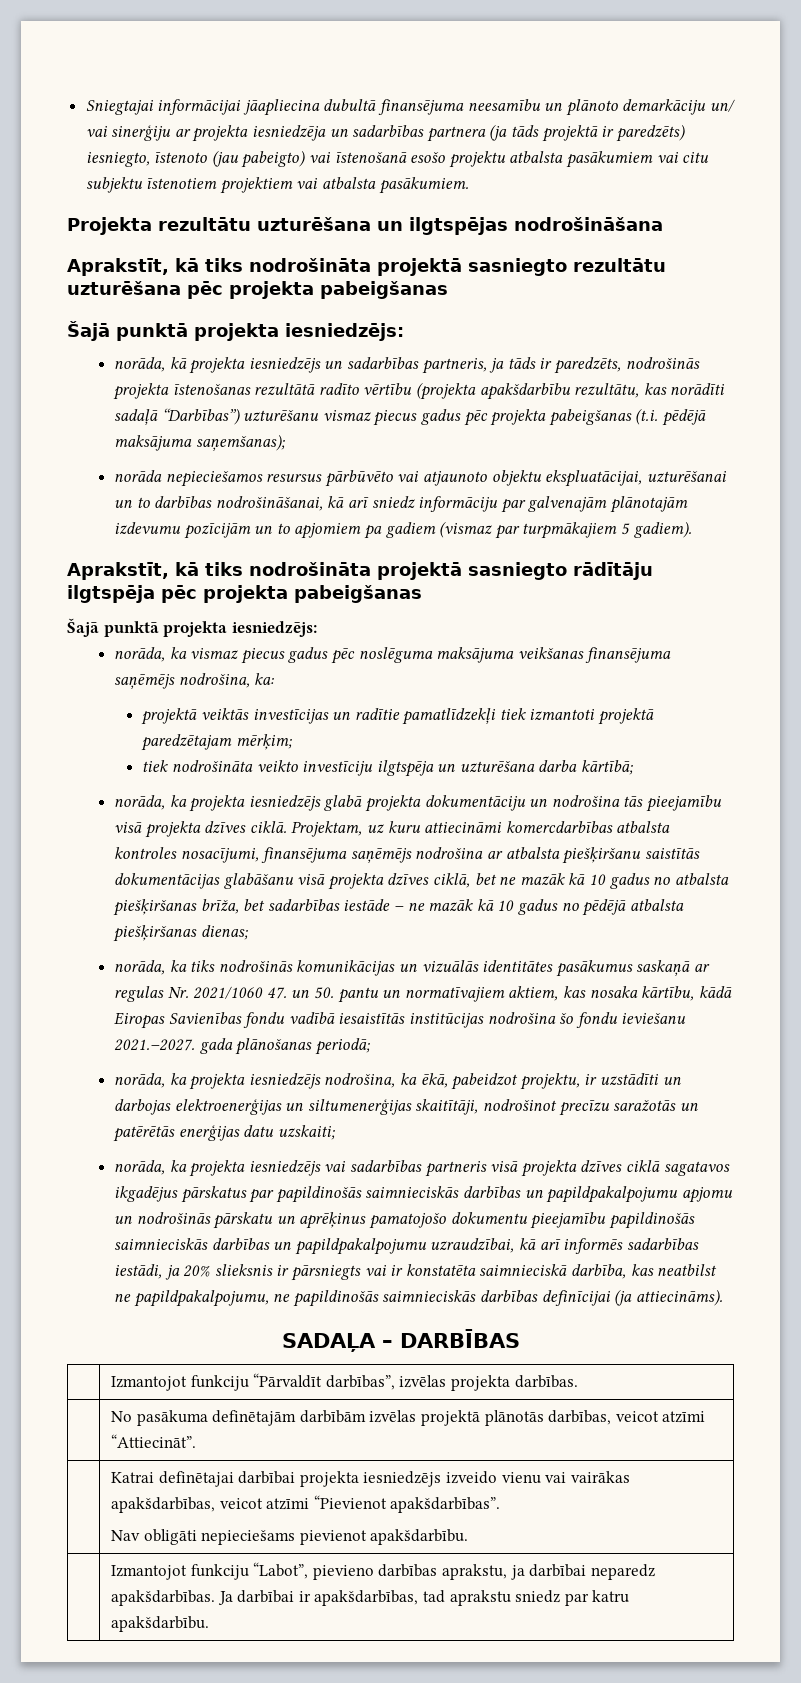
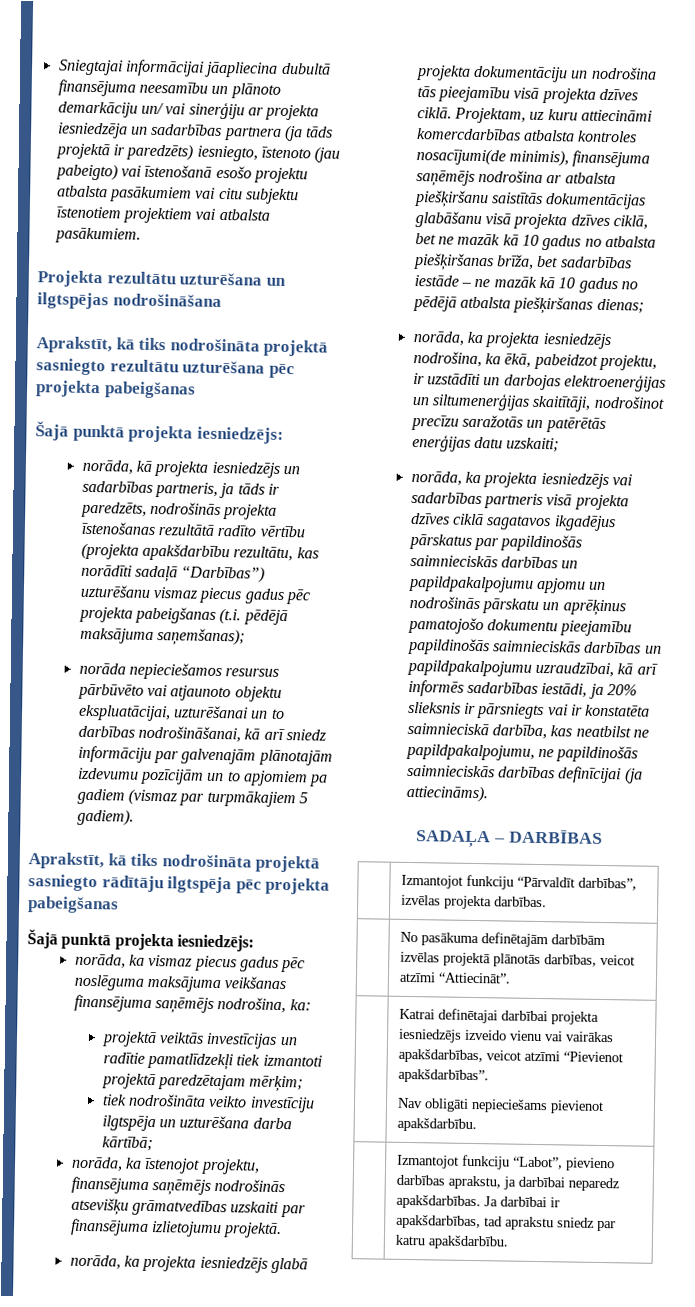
+ norāda, ka īstenojot projektu, finansējuma saņēmējs nodrošinās atsevišķu grāmatvedības uzskaiti par finansējuma izlietojumu projektā.
- Projektam, uz kuru attiecināmi komercdarbības atbalsta kontroles nosacījumi, finansējuma saņēmējs nodrošina ar atbalsta piešķiršanu saistītās dokumentācijas glabāšanu visā projekta dzīves ciklā, bet ne mazāk kā 10 gadus no atbalsta piešķiršanas brīža, bet sadarbības iestāde – ne mazāk kā 10 gadus no pēdējā atbalsta piešķiršanas dienas;
+ Projektam, uz kuru attiecināmi komercdarbības atbalsta kontroles nosacījumi(de minimis), finansējuma saņēmējs nodrošina ar atbalsta piešķiršanu saistītās dokumentācijas glabāšanu visā projekta dzīves ciklā, bet ne mazāk kā 10 gadus no atbalsta piešķiršanas brīža, bet sadarbības iestāde – ne mazāk kā 10 gadus no pēdējā atbalsta piešķiršanas dienas;
- norāda, ka tiks nodrošinās komunikācijas un vizuālās identitātes pasākumus saskaņā ar regulas Nr. 2021/1060 47. un 50. pantu un normatīvajiem aktiem, kas nosaka kārtību, kādā Eiropas Savienības fondu vadībā iesaistītās institūcijas nodrošina šo fondu ieviešanu 2021.–2027. gada plānošanas periodā;

